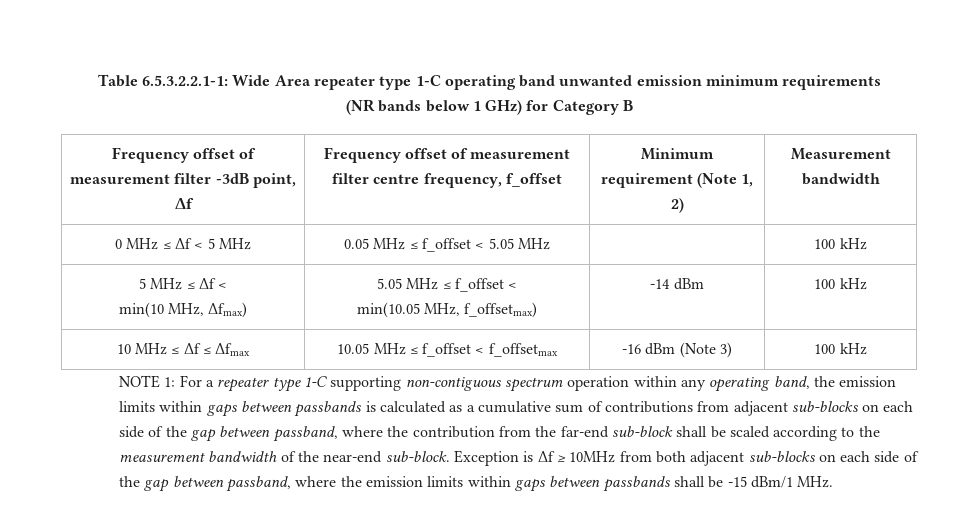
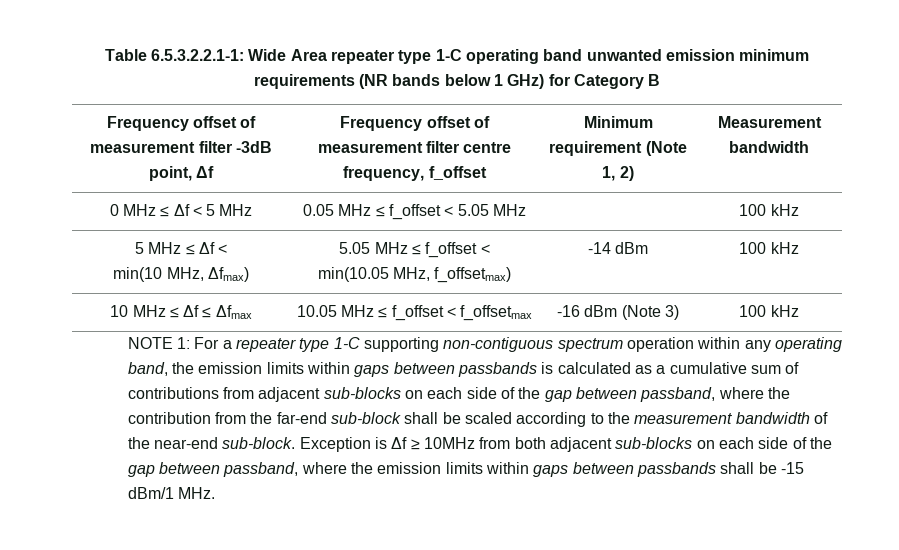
- Table 6.5.3.2.2.1-1: Wide Area repeater type 1-C operating band unwanted emission minimum requirements
- (NR bands below 1 GHz) for Category B
+ Table 6.5.3.2.2.1-1: Wide Area repeater type 1-C operating band unwanted emission minimum requirements (NR bands below 1 GHz) for Category B

